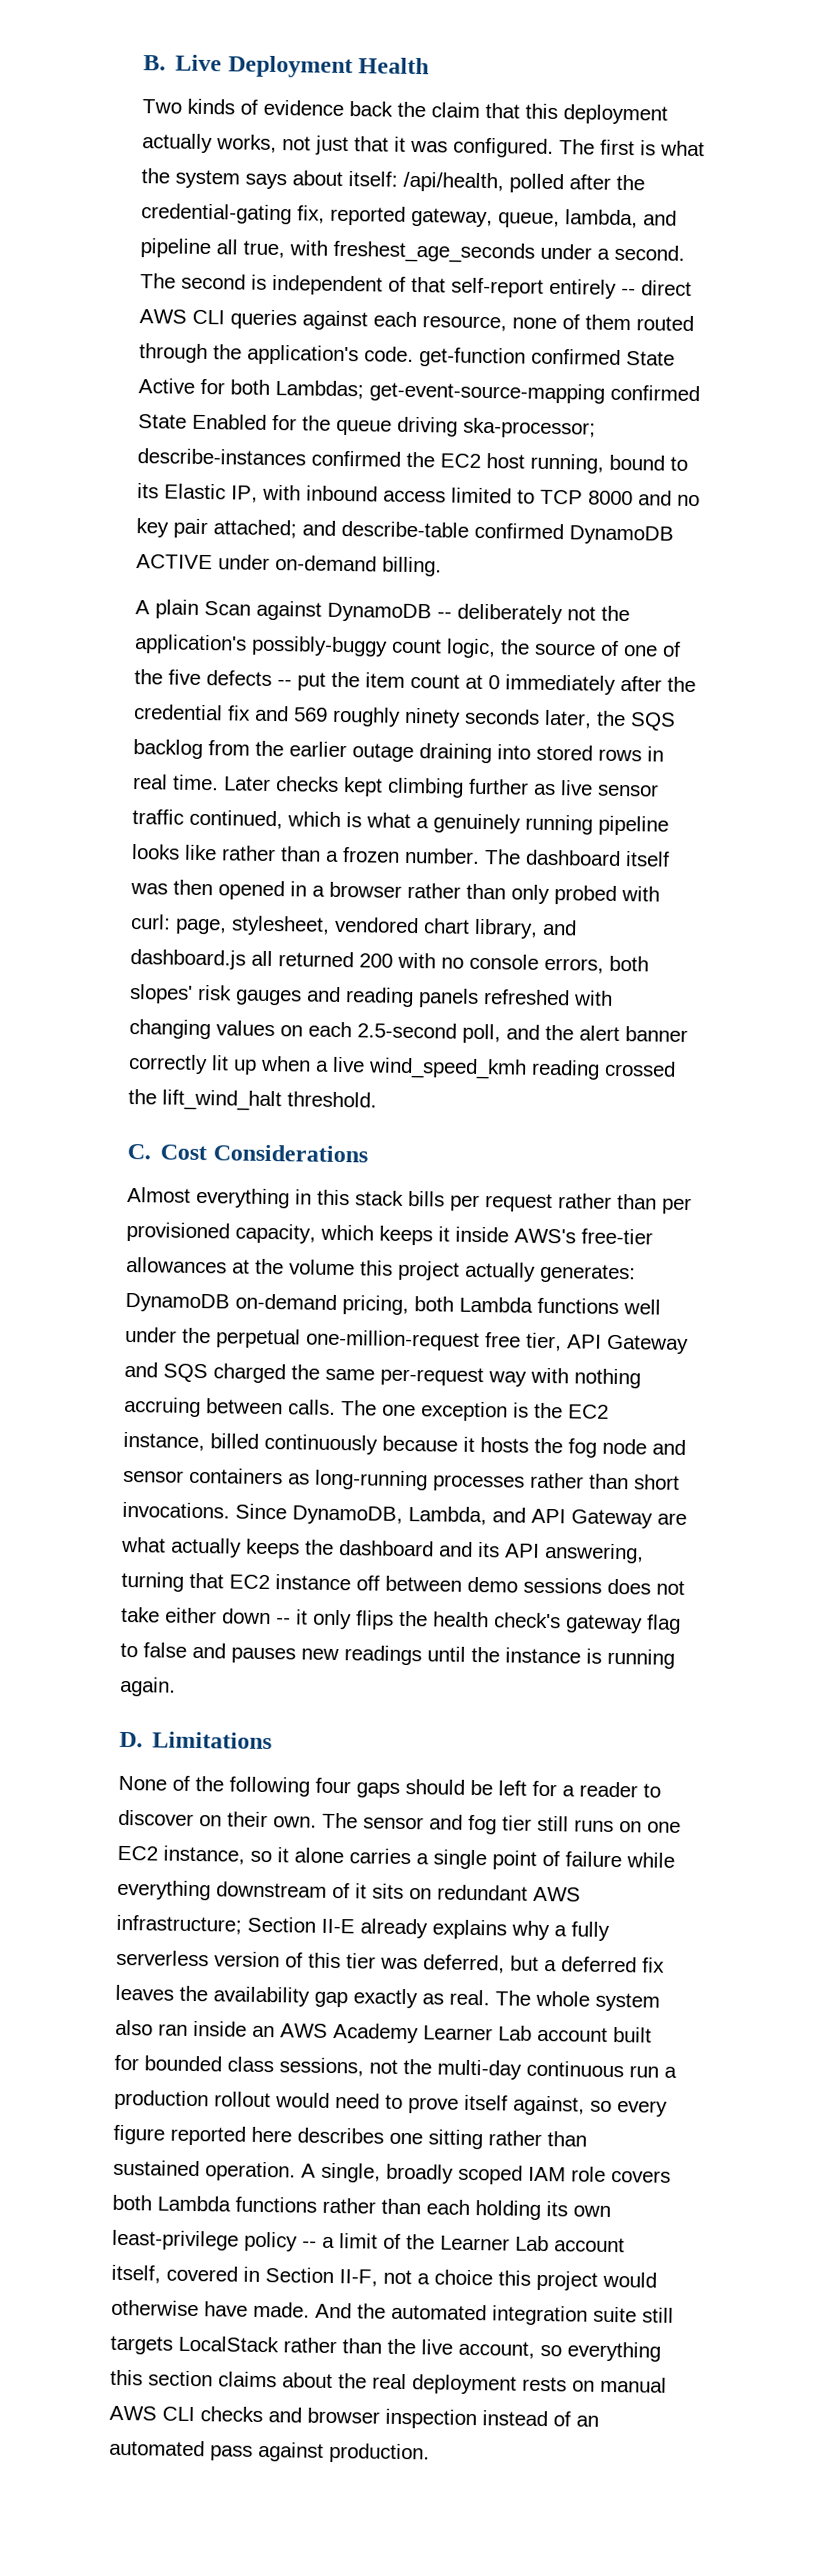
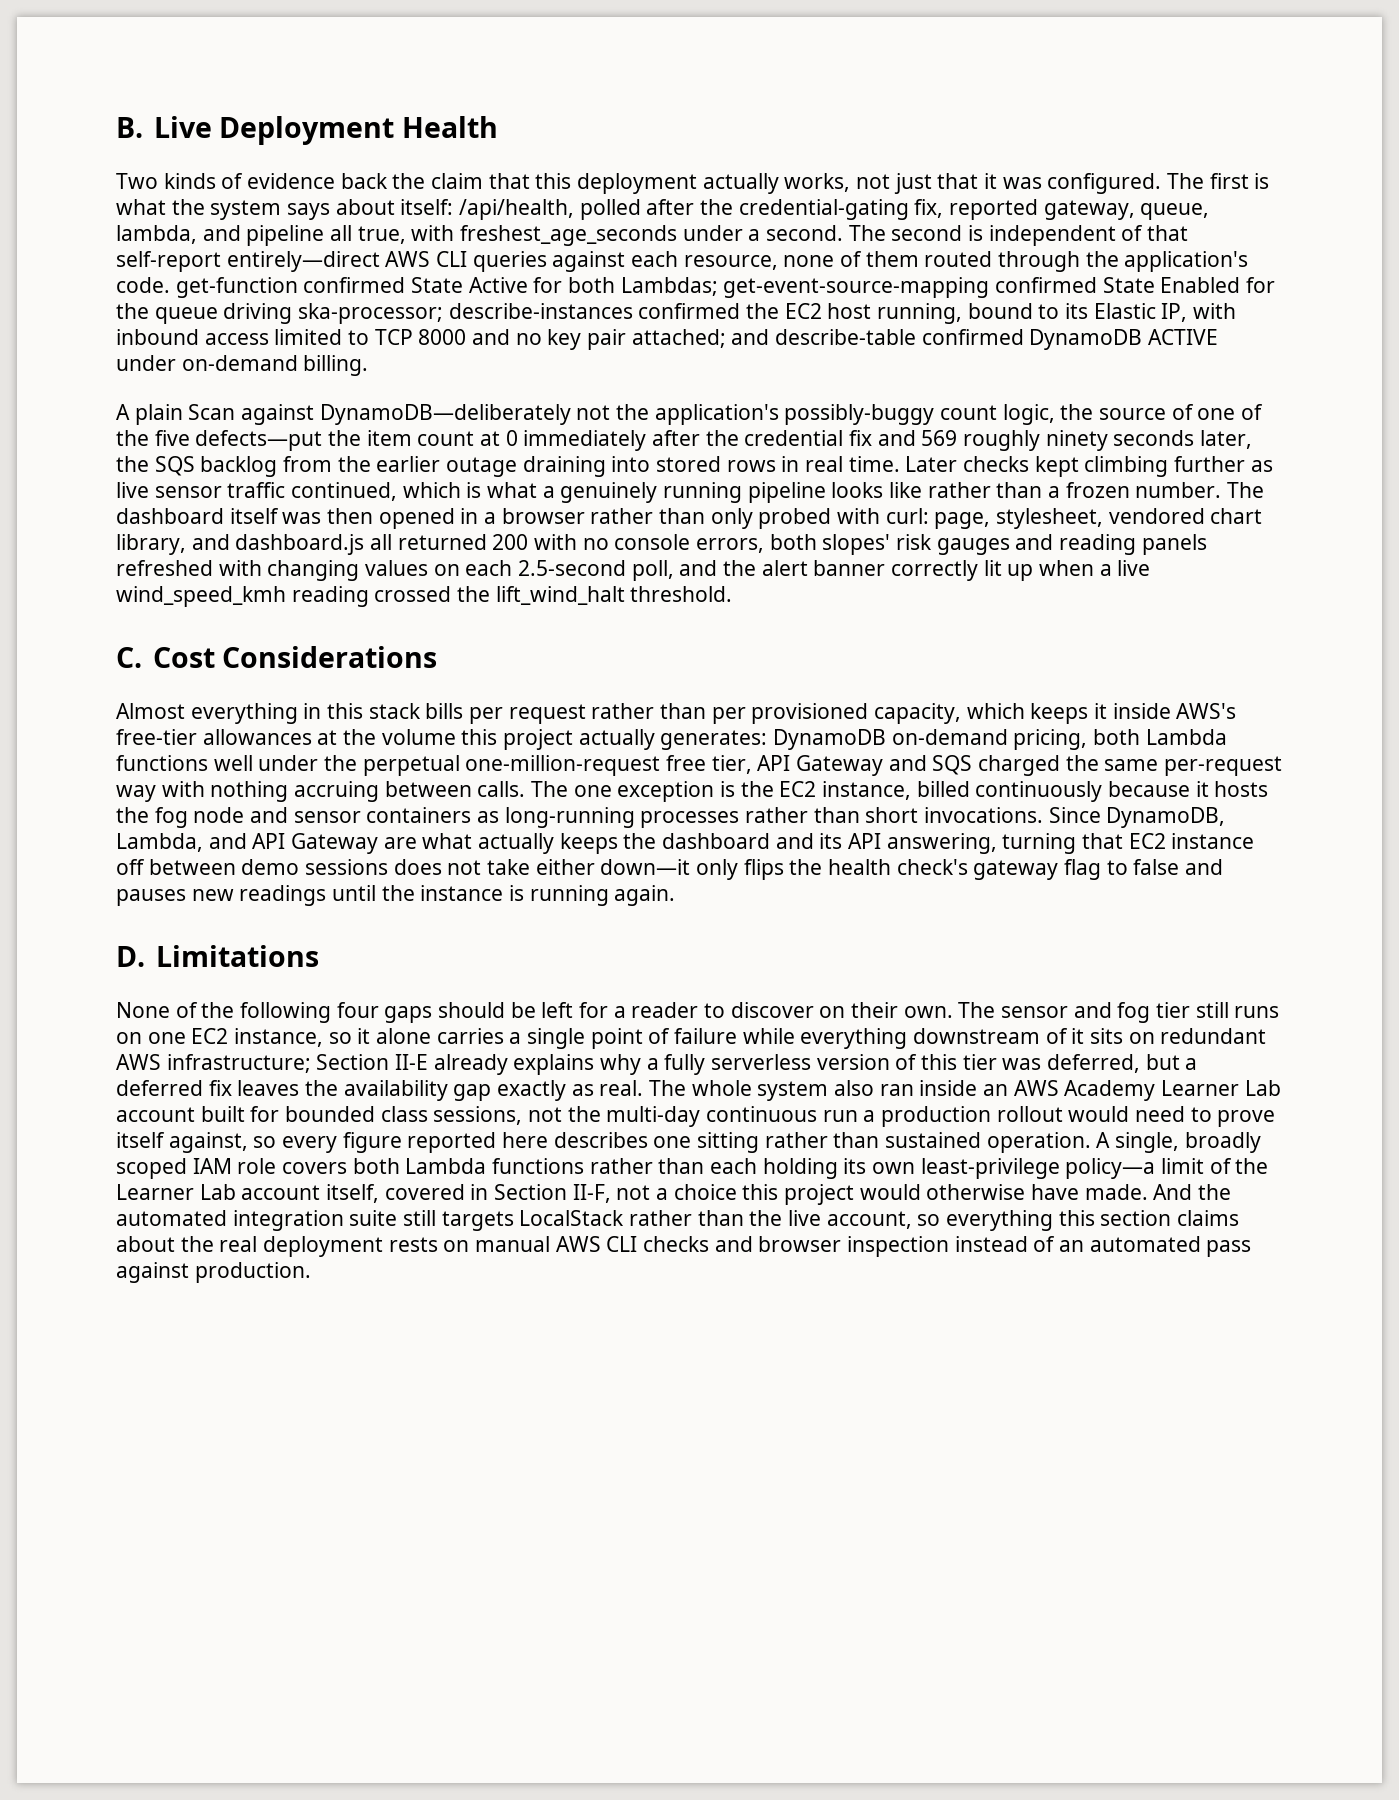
- The second is independent of that self-report entirely -- direct AWS CLI queries against each resource, none of them routed through the application's code. get-function confirmed State Active for both Lambdas;
+ The second is independent of that self-report entirely—direct AWS CLI queries against each resource, none of them routed through the application's code. get-function confirmed State Active for both Lambdas;
- A plain Scan against DynamoDB -- deliberately not the application's possibly-buggy count logic, the source of one of the five defects -- put the item count at 0 immediately after the credential fix and 569 roughly ninety seconds later, the SQS backlog from the earlier outage draining into stored rows in real time.
+ A plain Scan against DynamoDB—deliberately not the application's possibly-buggy count logic, the source of one of the five defects—put the item count at 0 immediately after the credential fix and 569 roughly ninety seconds later, the SQS backlog from the earlier outage draining into stored rows in real time.
- Since DynamoDB, Lambda, and API Gateway are what actually keeps the dashboard and its API answering, turning that EC2 instance off between demo sessions does not take either down -- it only flips the health check's gateway flag to false and pauses new readings until the instance is running again.
+ Since DynamoDB, Lambda, and API Gateway are what actually keeps the dashboard and its API answering, turning that EC2 instance off between demo sessions does not take either down—it only flips the health check's gateway flag to false and pauses new readings until the instance is running again.
- A single, broadly scoped IAM role covers both Lambda functions rather than each holding its own least-privilege policy -- a limit of the Learner Lab account itself, covered in Section II-F, not a choice this project would otherwise have made.
+ A single, broadly scoped IAM role covers both Lambda functions rather than each holding its own least-privilege policy—a limit of the Learner Lab account itself, covered in Section II-F, not a choice this project would otherwise have made.

